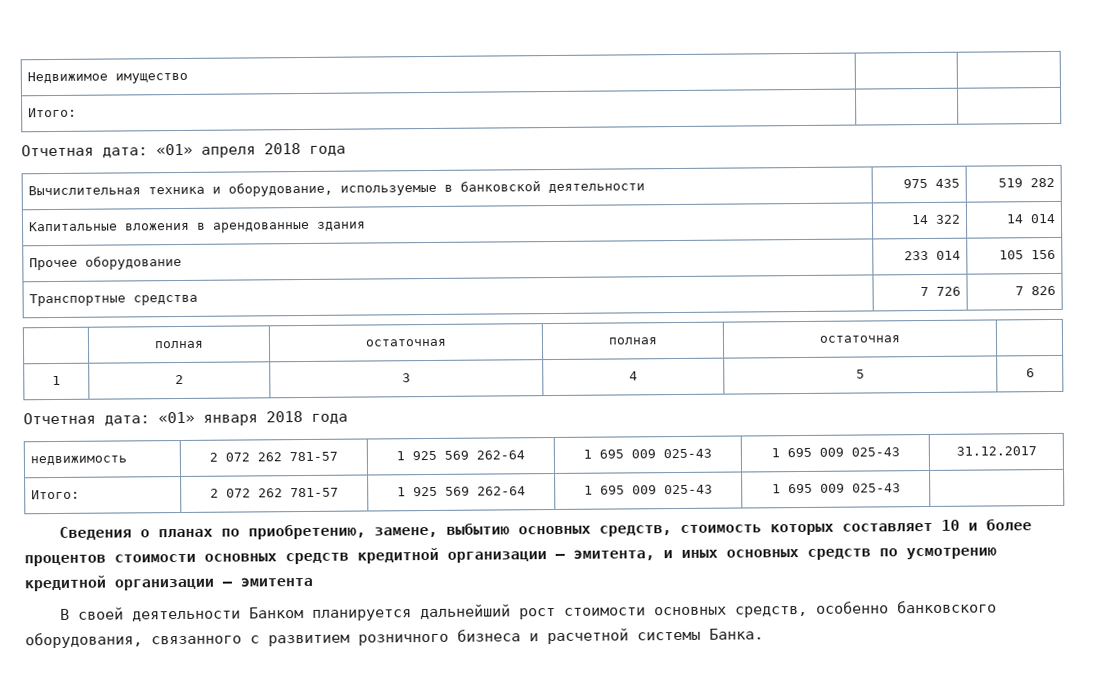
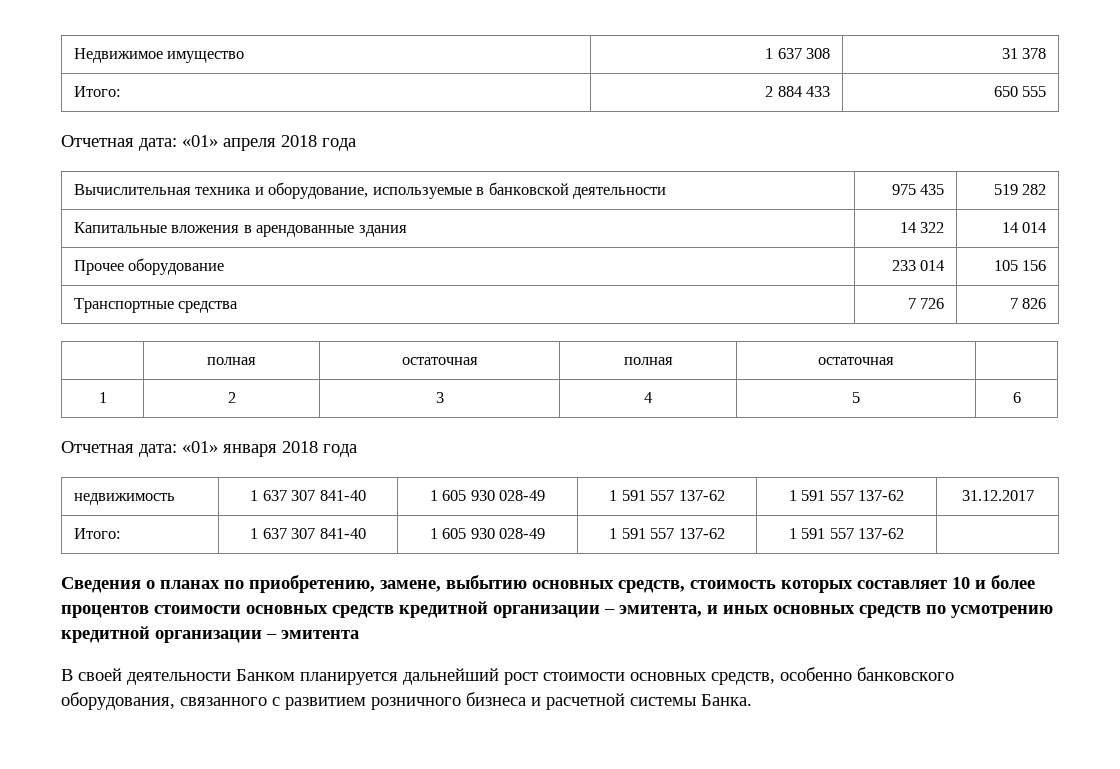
- Недвижимое имущество | |
- Итого: | |
+ Недвижимое имущество | 1 637 308 | 31 378
+ Итого: | 2 884 433 | 650 555
- недвижимость | 2 072 262 781-57 | 1 925 569 262-64 | 1 695 009 025-43 | 1 695 009 025-43 | 31.12.2017
- Итого: | 2 072 262 781-57 | 1 925 569 262-64 | 1 695 009 025-43 | 1 695 009 025-43 |
+ недвижимость | 1 637 307 841-40 | 1 605 930 028-49 | 1 591 557 137-62 | 1 591 557 137-62 | 31.12.2017
+ Итого: | 1 637 307 841-40 | 1 605 930 028-49 | 1 591 557 137-62 | 1 591 557 137-62 |

